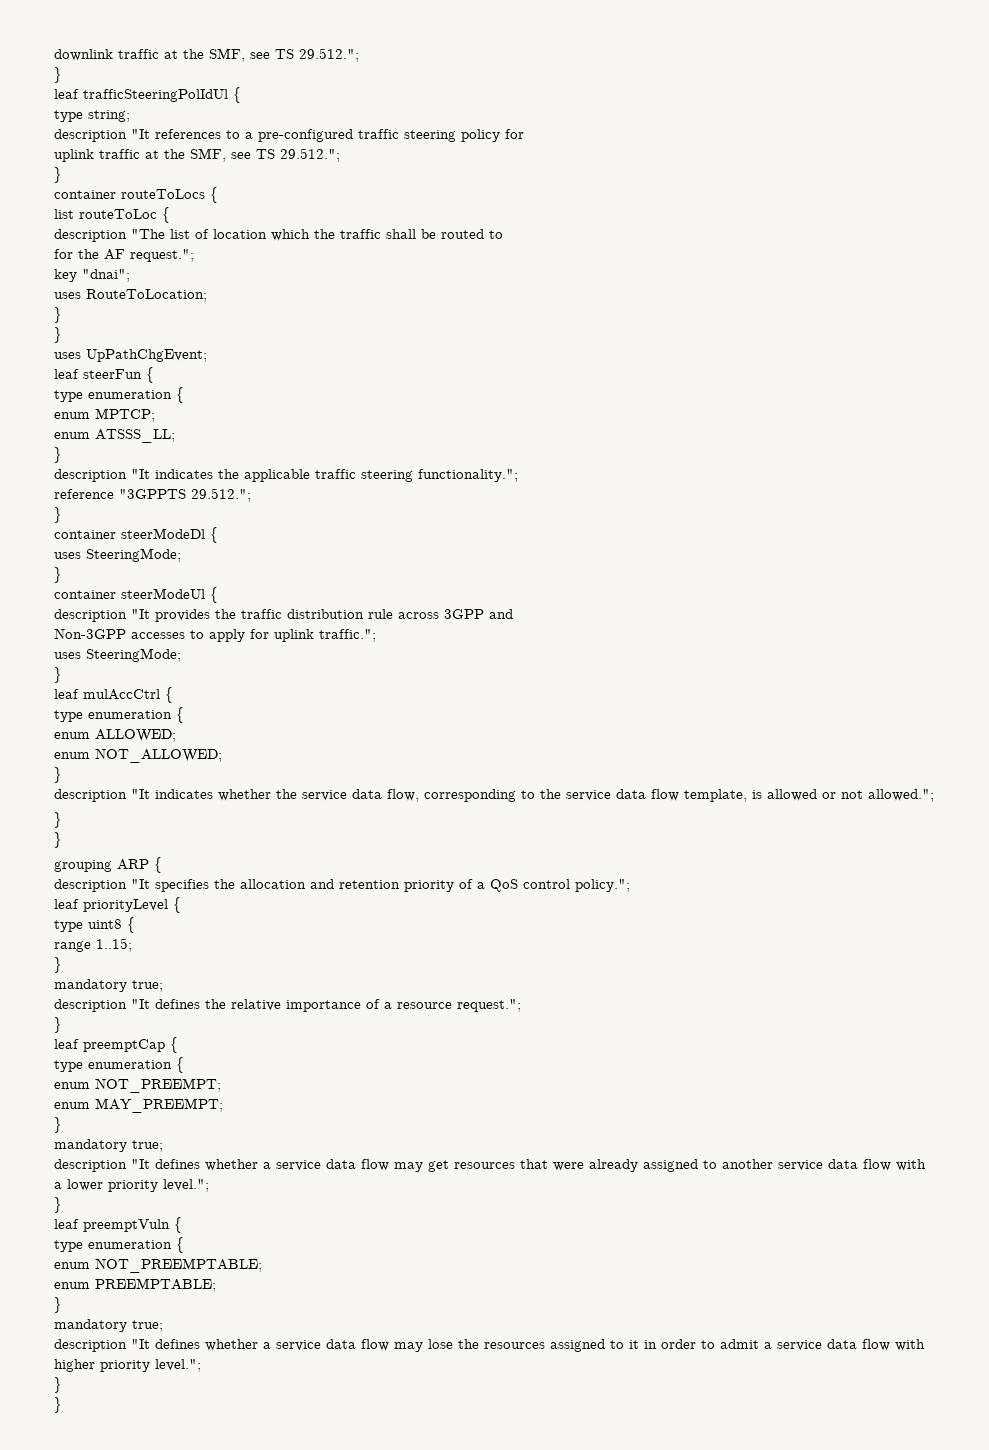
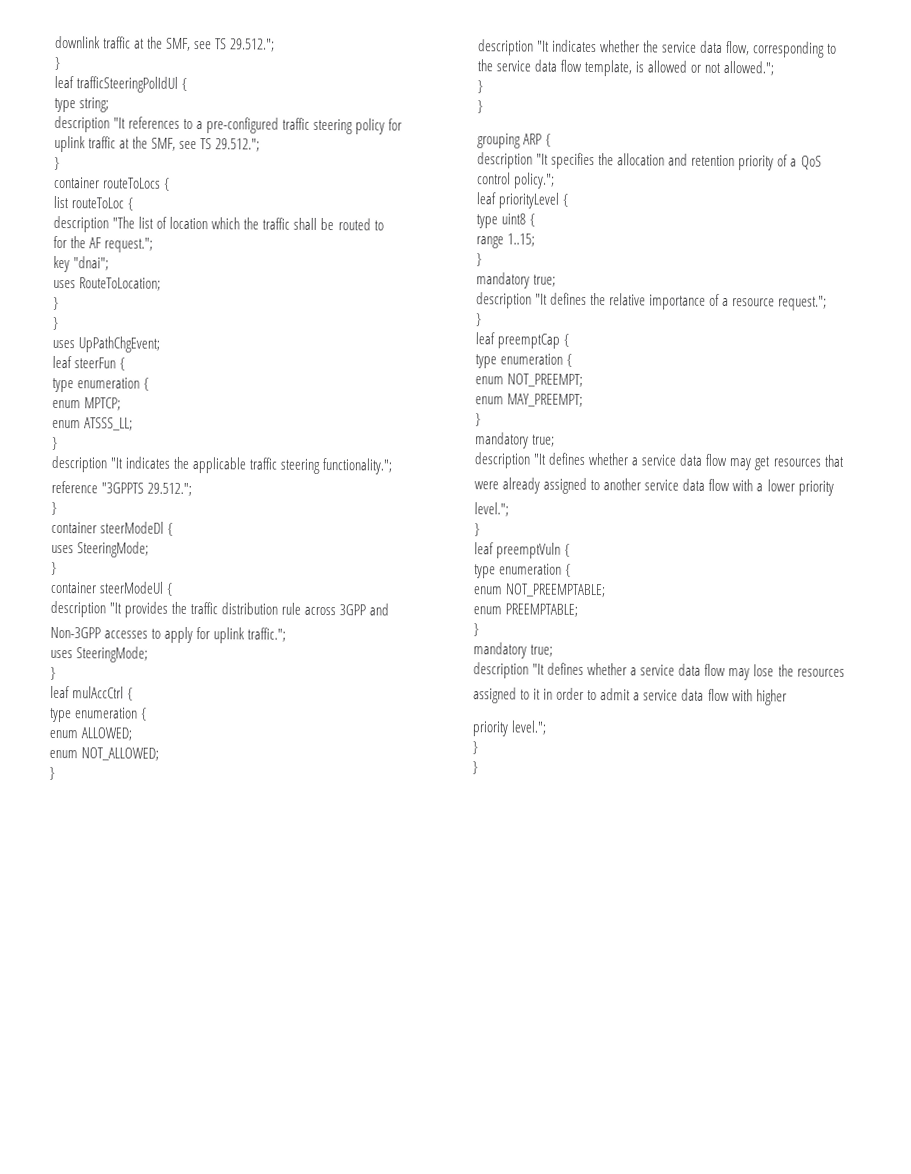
- description "It indicates whether the service data flow, corresponding to the service data flow template, is allowed or not allowed.";
+ description "It indicates whether the service data flow, corresponding to
+ the service data flow template, is allowed or not allowed.";
- description "It specifies the allocation and retention priority of a QoS control policy.";
+ description "It specifies the allocation and retention priority of a QoS
+ control policy.";
- description "It defines whether a service data flow may get resources that were already assigned to another service data flow with a lower priority level.";
+ description "It defines whether a service data flow may get resources that
+ were already assigned to another service data flow with a lower priority
+ level.";
- description "It defines whether a service data flow may lose the resources assigned to it in order to admit a service data flow with higher priority level.";
+ description "It defines whether a service data flow may lose the resources
+ assigned to it in order to admit a service data flow with higher
+ priority level.";

